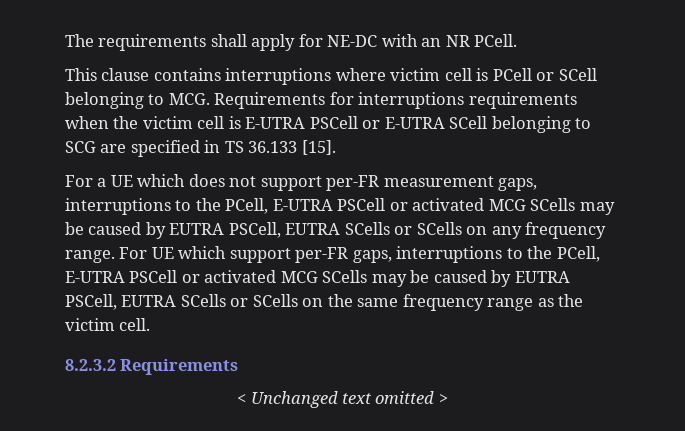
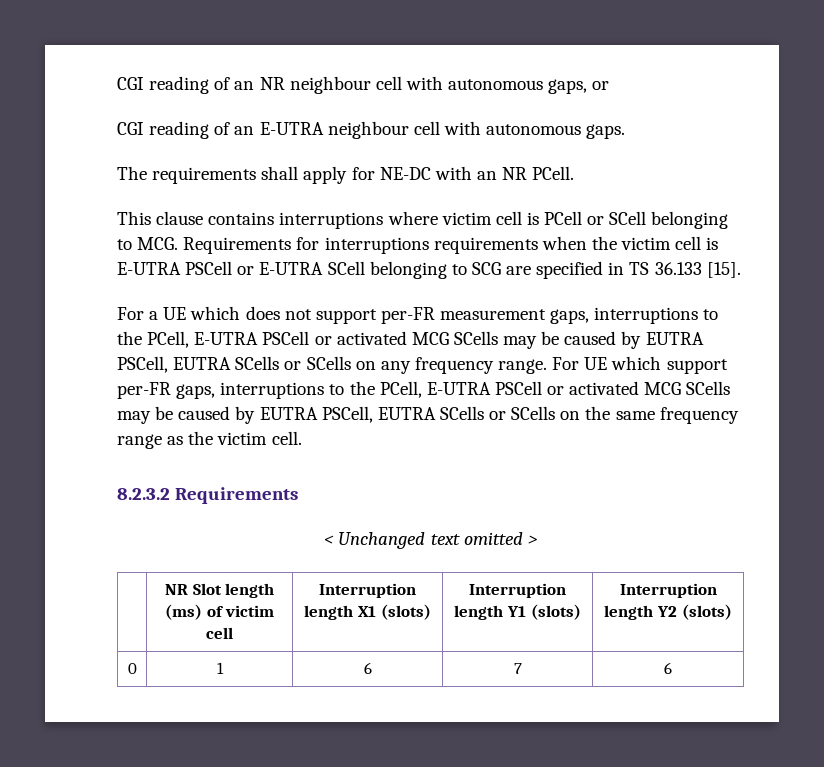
+ CGI reading of an NR neighbour cell with autonomous gaps, or
+ CGI reading of an E-UTRA neighbour cell with autonomous gaps.
+ | NR Slot length (ms) of victim cell | Interruption length X1 (slots) | Interruption length Y1 (slots) | Interruption length Y2 (slots)
+ 0 | 1 | 6 | 7 | 6

